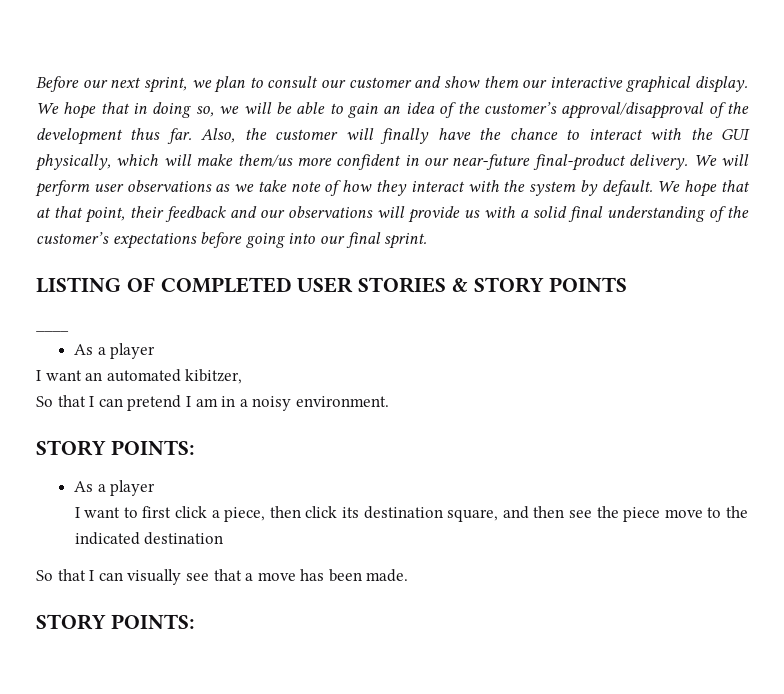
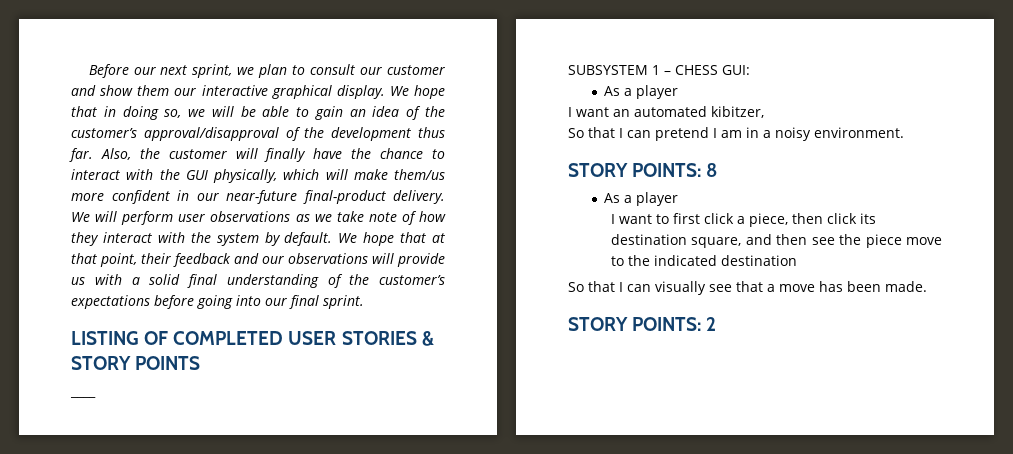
+ SUBSYSTEM 1 – CHESS GUI:
  So that I can pretend I am in a noisy environment.
- STORY POINTS:
+ STORY POINTS: 8
  So that I can visually see that a move has been made.
- STORY POINTS:
+ STORY POINTS: 2

